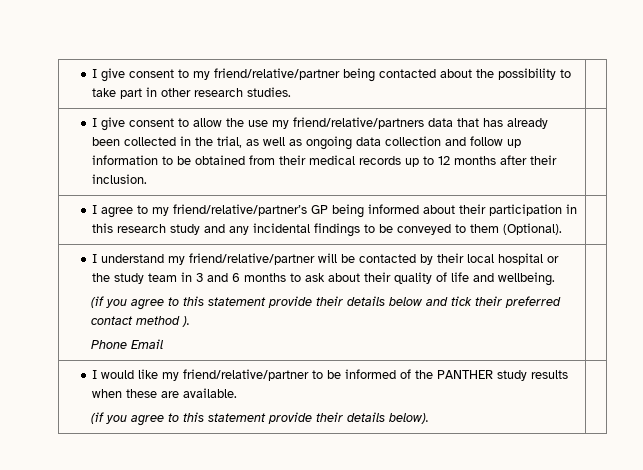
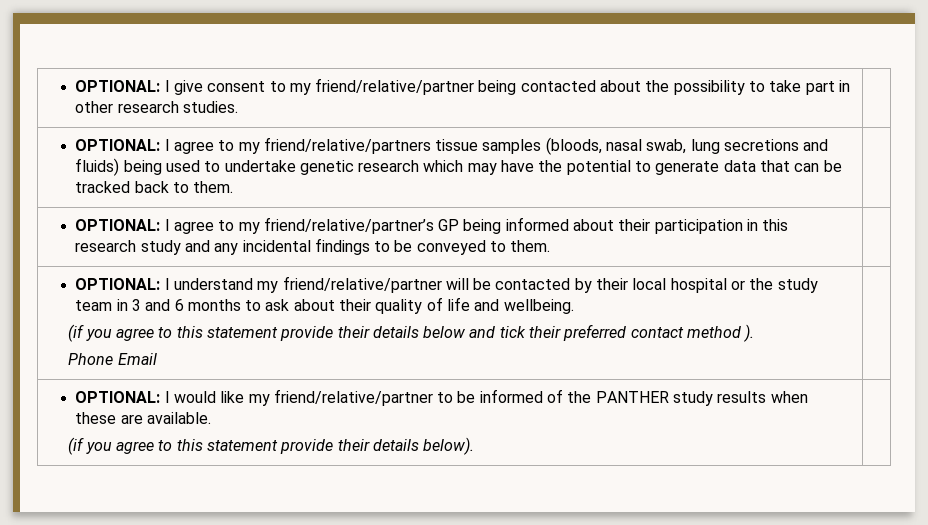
- I give consent to my friend/relative/partner being contacted about the possibility to take part in other research studies. |
+ OPTIONAL: I give consent to my friend/relative/partner being contacted about the possibility to take part in other research studies. |
- I give consent to allow the use my friend/relative/partners data that has already been collected in the trial, as well as ongoing data collection and follow up information to be obtained from their medical records up to 12 months after their inclusion. |
- I agree to my friend/relative/partner’s GP being informed about their participation in this research study and any incidental findings to be conveyed to them (Optional). |
- I understand my friend/relative/partner will be contacted by their local hospital or the study team in 3 and 6 months to ask about their quality of life and wellbeing.
+ OPTIONAL: I agree to my friend/relative/partners tissue samples (bloods, nasal swab, lung secretions and fluids) being used to undertake genetic research which may have the potential to generate data that can be tracked back to them. |
+ OPTIONAL: I agree to my friend/relative/partner’s GP being informed about their participation in this research study and any incidental findings to be conveyed to them. |
+ OPTIONAL: I understand my friend/relative/partner will be contacted by their local hospital or the study team in 3 and 6 months to ask about their quality of life and wellbeing.
- I would like my friend/relative/partner to be informed of the PANTHER study results when these are available.
+ OPTIONAL: I would like my friend/relative/partner to be informed of the PANTHER study results when these are available.

